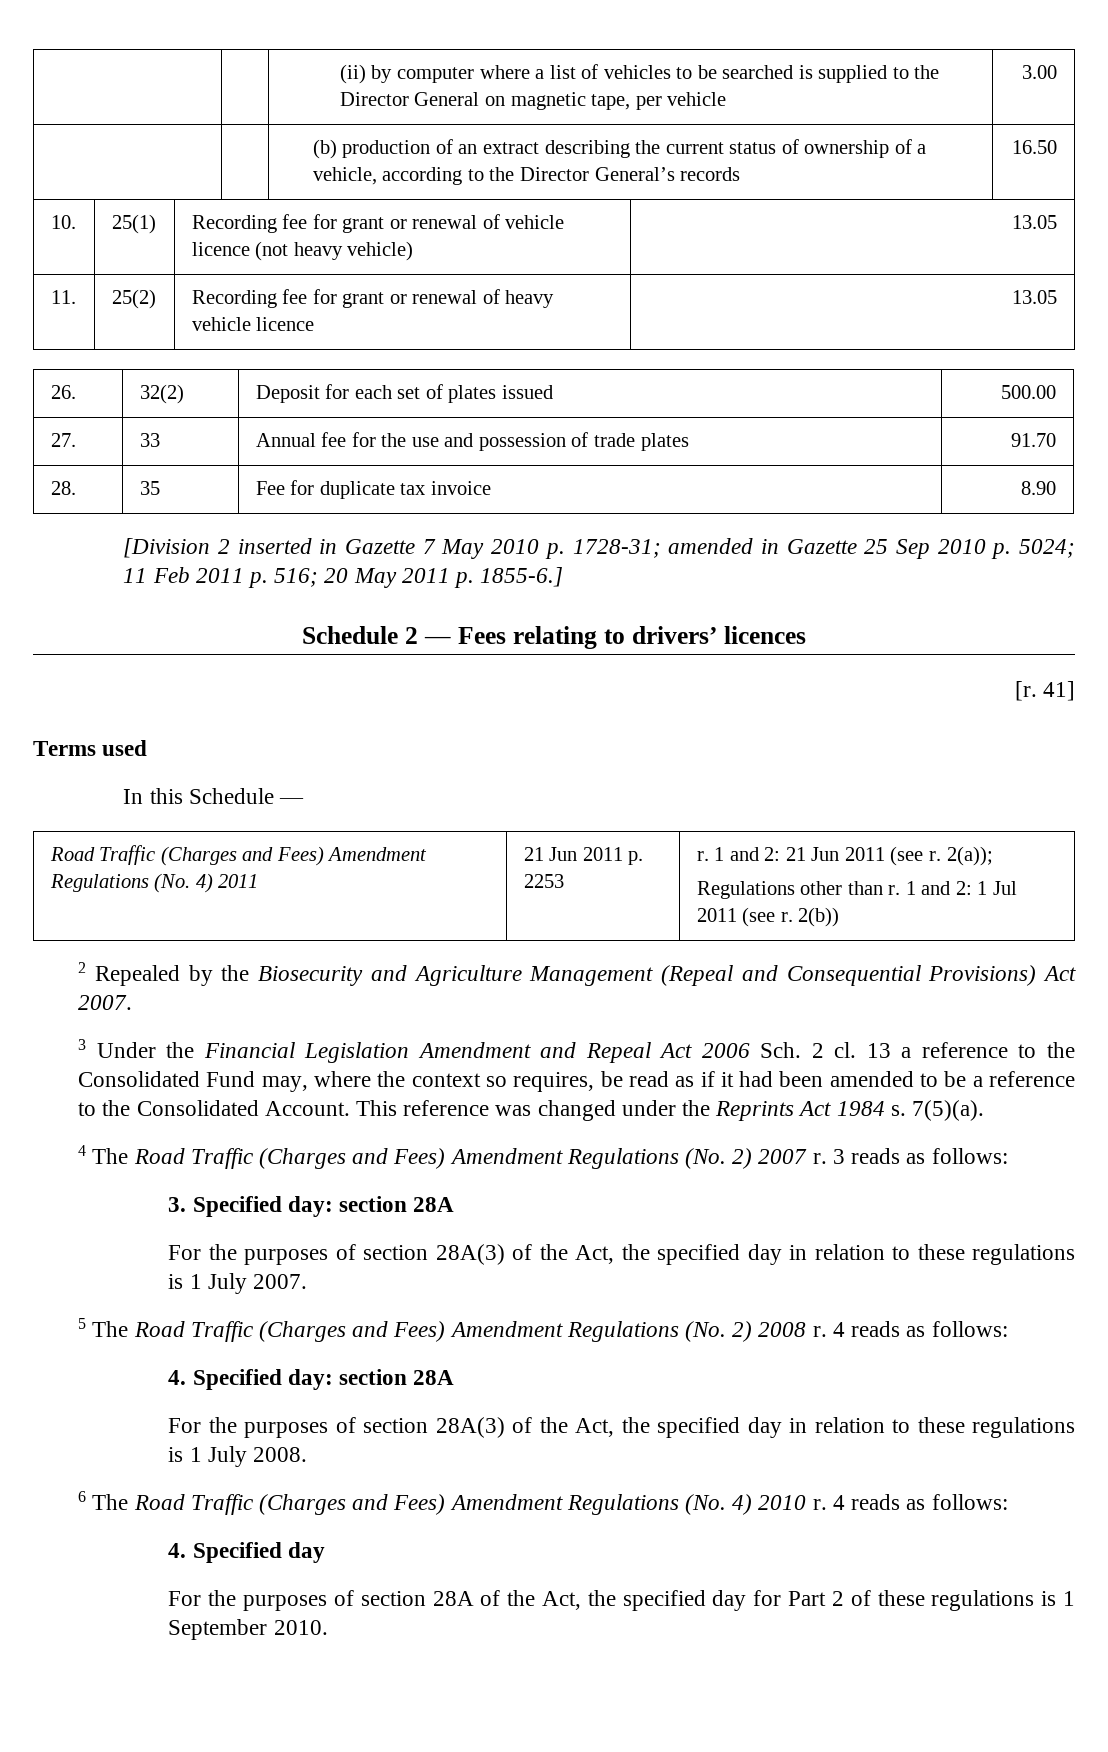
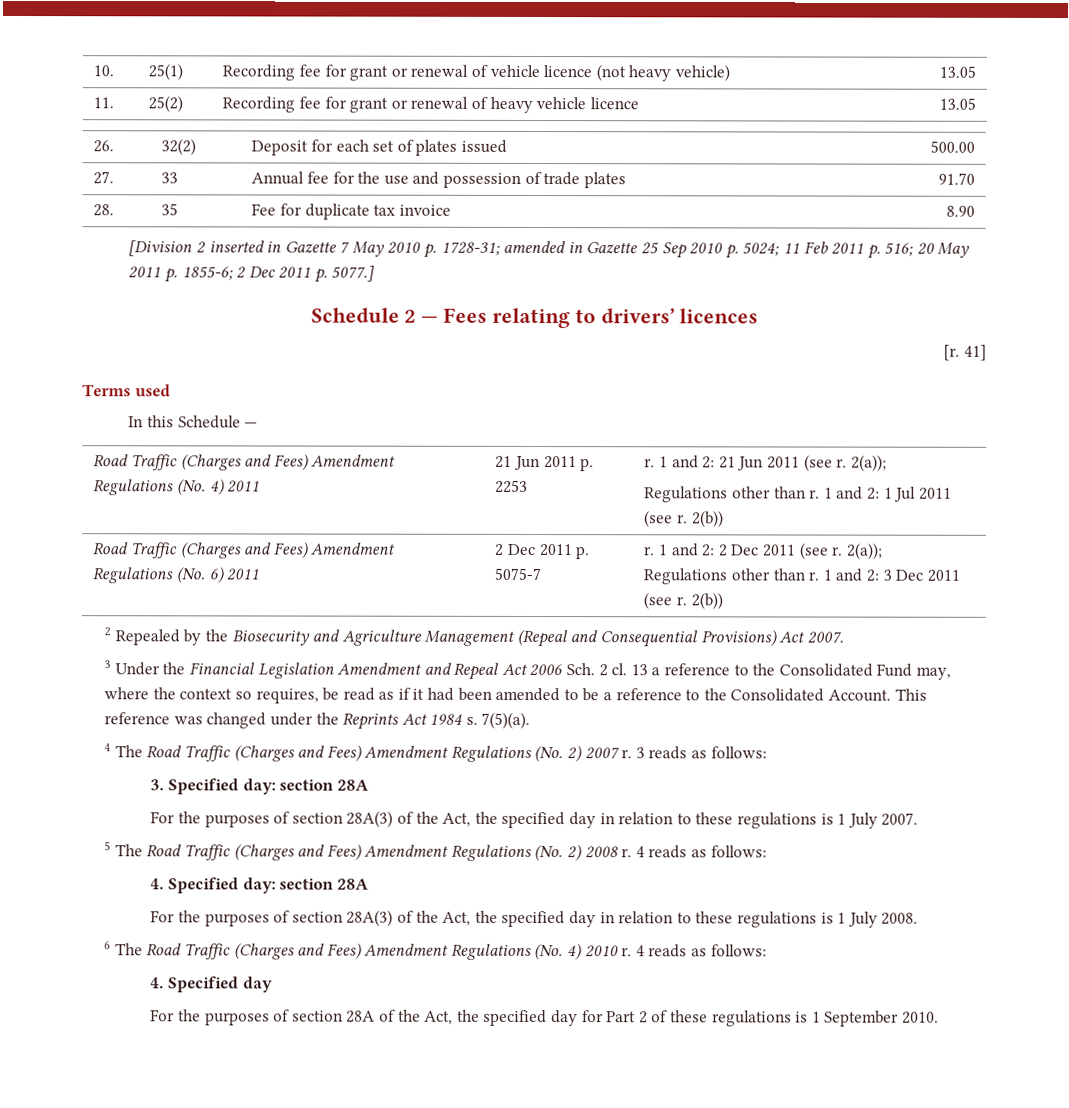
- | | (ii) by computer where a list of vehicles to be searched is supplied to the Director General on magnetic tape, per vehicle | 3.00
- | | (b) production of an extract describing the current status of ownership of a vehicle, according to the Director General’s records | 16.50
- [Division 2 inserted in Gazette 7 May 2010 p. 1728-31; amended in Gazette 25 Sep 2010 p. 5024; 11 Feb 2011 p. 516; 20 May 2011 p. 1855-6.]
+ [Division 2 inserted in Gazette 7 May 2010 p. 1728-31; amended in Gazette 25 Sep 2010 p. 5024; 11 Feb 2011 p. 516; 20 May 2011 p. 1855-6; 2 Dec 2011 p. 5077.]
+ Road Traffic (Charges and Fees) Amendment Regulations (No. 6) 2011 | 2 Dec 2011 p. 5075-7 | r. 1 and 2: 2 Dec 2011 (see r. 2(a));
+ Regulations other than r. 1 and 2: 3 Dec 2011 (see r. 2(b))

